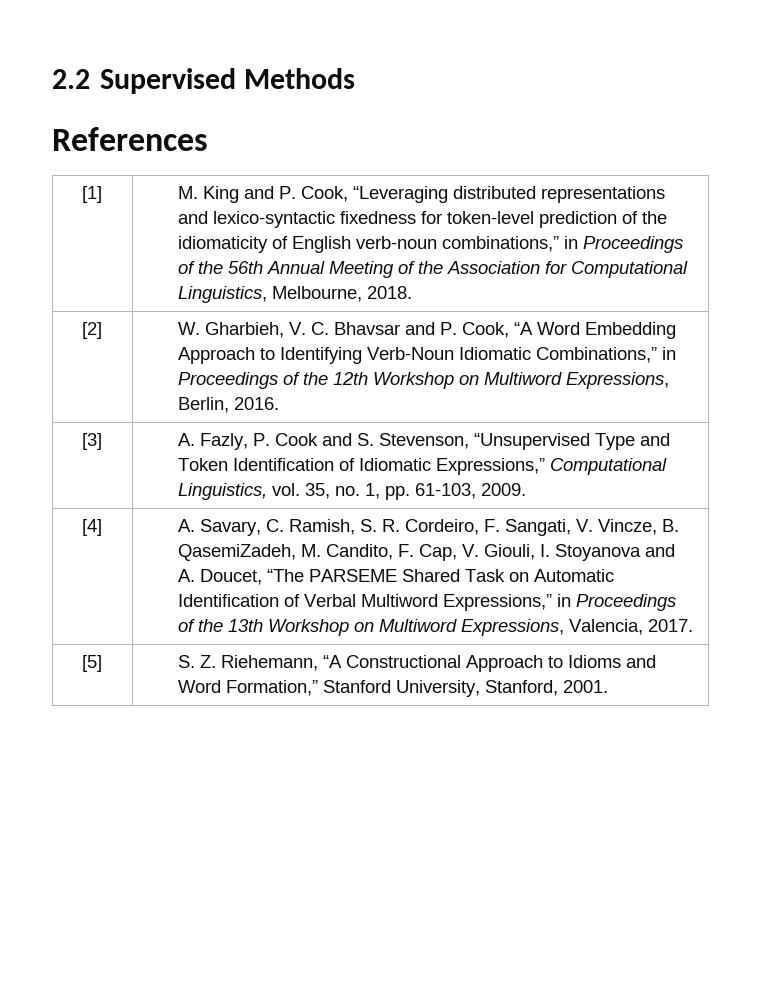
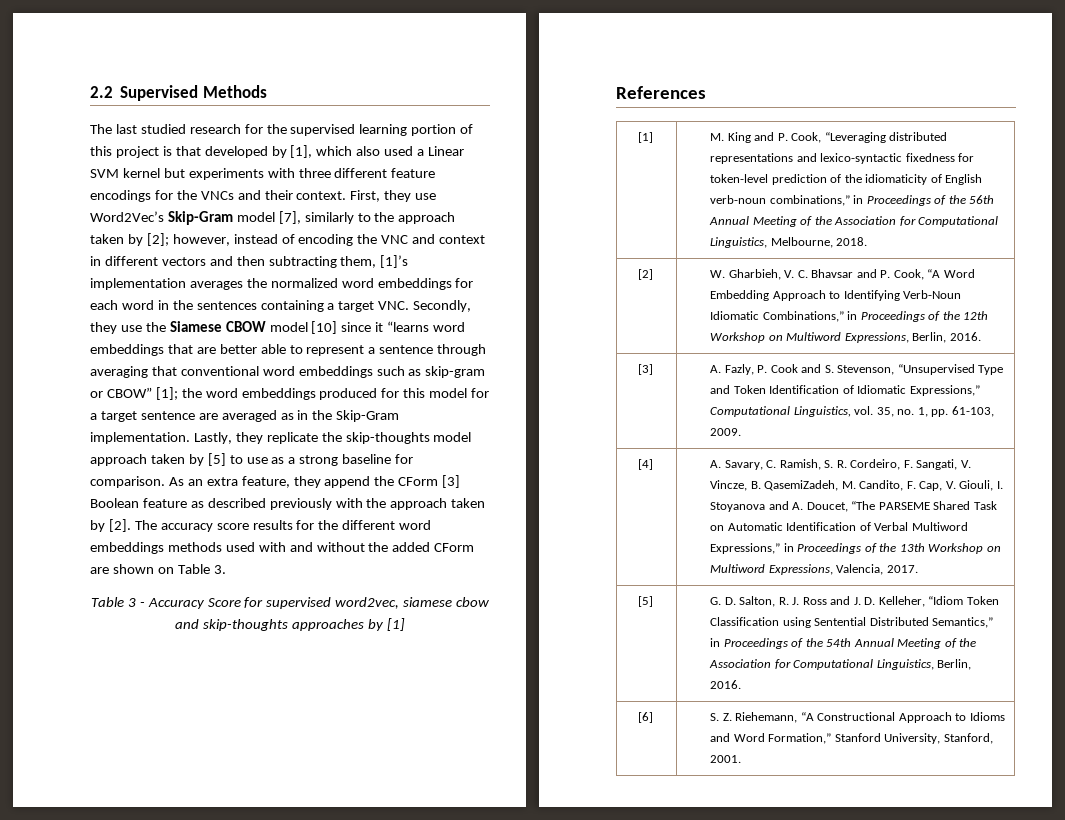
+ The last studied research for the supervised learning portion of this project is that developed by [1], which also used a Linear SVM kernel but experiments with three different feature encodings for the VNCs and their context. First, they use Word2Vec’s Skip-Gram model [7], similarly to the approach taken by [2]; however, instead of encoding the VNC and context in different vectors and then subtracting them, [1]’s implementation averages the normalized word embeddings for each word in the sentences containing a target VNC. Secondly, they use the Siamese CBOW model [10] since it “learns word embeddings that are better able to represent a sentence through averaging that conventional word embeddings such as skip-gram or CBOW” [1]; the word embeddings produced for this model for a target sentence are averaged as in the Skip-Gram implementation. Lastly, they replicate the skip-thoughts model approach taken by [5] to use as a strong baseline for comparison. As an extra feature, they append the CForm [3] Boolean feature as described previously with the approach taken by [2]. The accuracy score results for the different word embeddings methods used with and without the added CForm are shown on Table 3.
+ Table 3 - Accuracy Score for supervised word2vec, siamese cbow and skip-thoughts approaches by [1]
- [5] | S. Z. Riehemann, “A Constructional Approach to Idioms and Word Formation,” Stanford University, Stanford, 2001.
+ [5] | G. D. Salton, R. J. Ross and J. D. Kelleher, “Idiom Token Classification using Sentential Distributed Semantics,” in Proceedings of the 54th Annual Meeting of the Association for Computational Linguistics, Berlin, 2016.
+ [6] | S. Z. Riehemann, “A Constructional Approach to Idioms and Word Formation,” Stanford University, Stanford, 2001.

